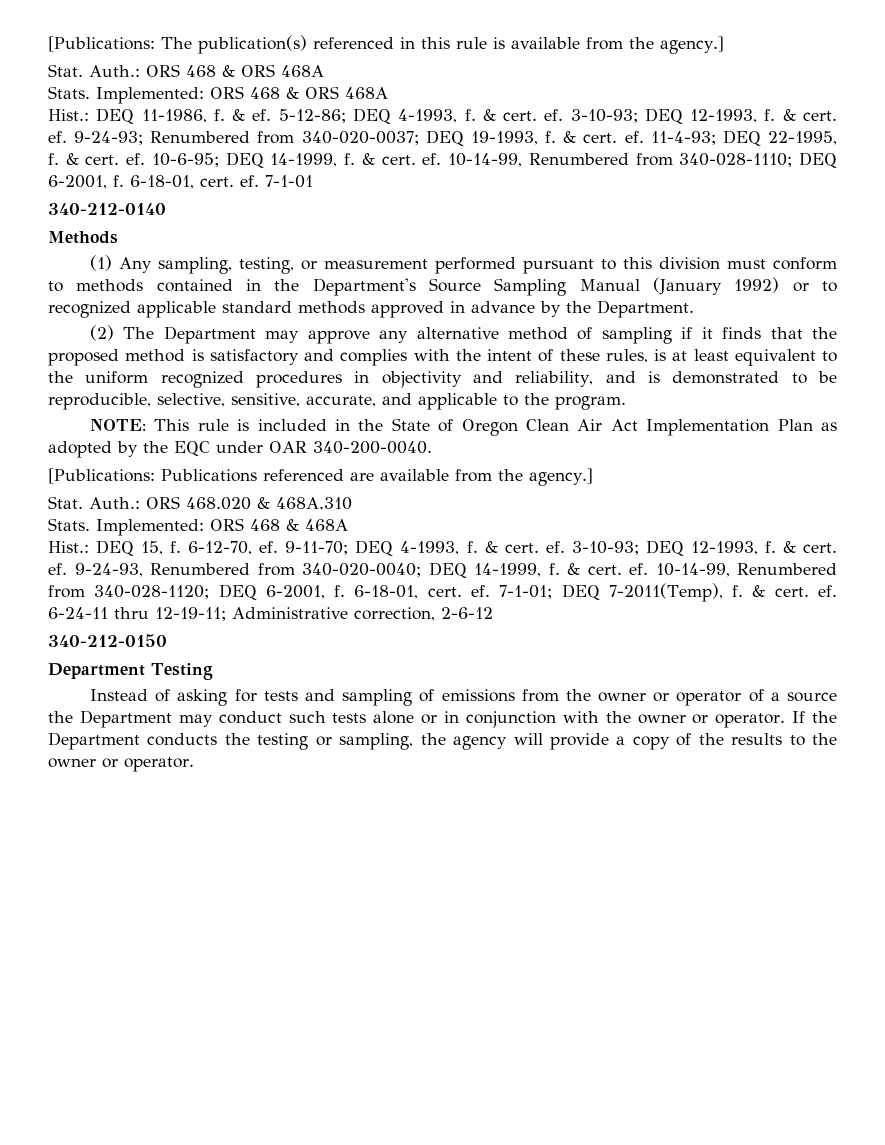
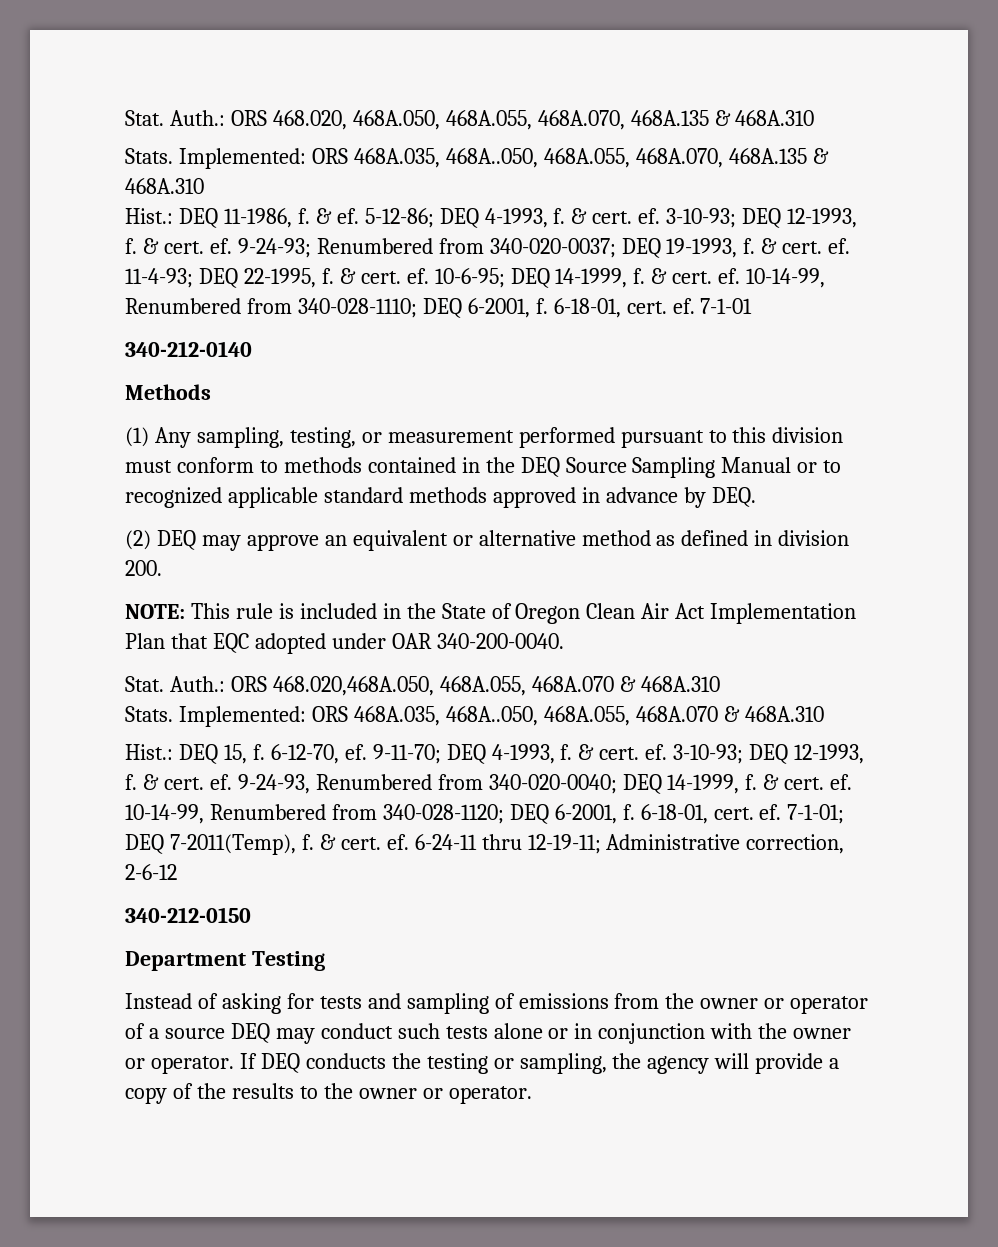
- [Publications: The publication(s) referenced in this rule is available from the agency.]
- Stat. Auth.: ORS 468 & ORS 468A
- Stats. Implemented: ORS 468 & ORS 468A
+ Stat. Auth.: ORS 468.020, 468A.050, 468A.055, 468A.070, 468A.135 & 468A.310
+ Stats. Implemented: ORS 468A.035, 468A..050, 468A.055, 468A.070, 468A.135 & 468A.310
- (1) Any sampling, testing, or measurement performed pursuant to this division must conform to methods contained in the Department's Source Sampling Manual (January 1992) or to recognized applicable standard methods approved in advance by the Department.
+ (1) Any sampling, testing, or measurement performed pursuant to this division must conform to methods contained in the DEQ Source Sampling Manual or to recognized applicable standard methods approved in advance by DEQ.
- (2) The Department may approve any alternative method of sampling if it finds that the proposed method is satisfactory and complies with the intent of these rules, is at least equivalent to the uniform recognized procedures in objectivity and reliability, and is demonstrated to be reproducible, selective, sensitive, accurate, and applicable to the program.
+ (2) DEQ may approve an equivalent or alternative method as defined in division 200.
- NOTE: This rule is included in the State of Oregon Clean Air Act Implementation Plan as adopted by the EQC under OAR 340-200-0040.
- [Publications: Publications referenced are available from the agency.]
- Stat. Auth.: ORS 468.020 & 468A.310
- Stats. Implemented: ORS 468 & 468A
+ NOTE: This rule is included in the State of Oregon Clean Air Act Implementation Plan that EQC adopted under OAR 340-200-0040.
+ Stat. Auth.: ORS 468.020,468A.050, 468A.055, 468A.070 & 468A.310
+ Stats. Implemented: ORS 468A.035, 468A..050, 468A.055, 468A.070 & 468A.310
- Instead of asking for tests and sampling of emissions from the owner or operator of a source the Department may conduct such tests alone or in conjunction with the owner or operator.
+ Instead of asking for tests and sampling of emissions from the owner or operator of a source DEQ may conduct such tests alone or in conjunction with the owner or operator.
- If the Department conducts the testing or sampling, the agency will provide a copy of the results to the owner or operator.
+ If DEQ conducts the testing or sampling, the agency will provide a copy of the results to the owner or operator.

